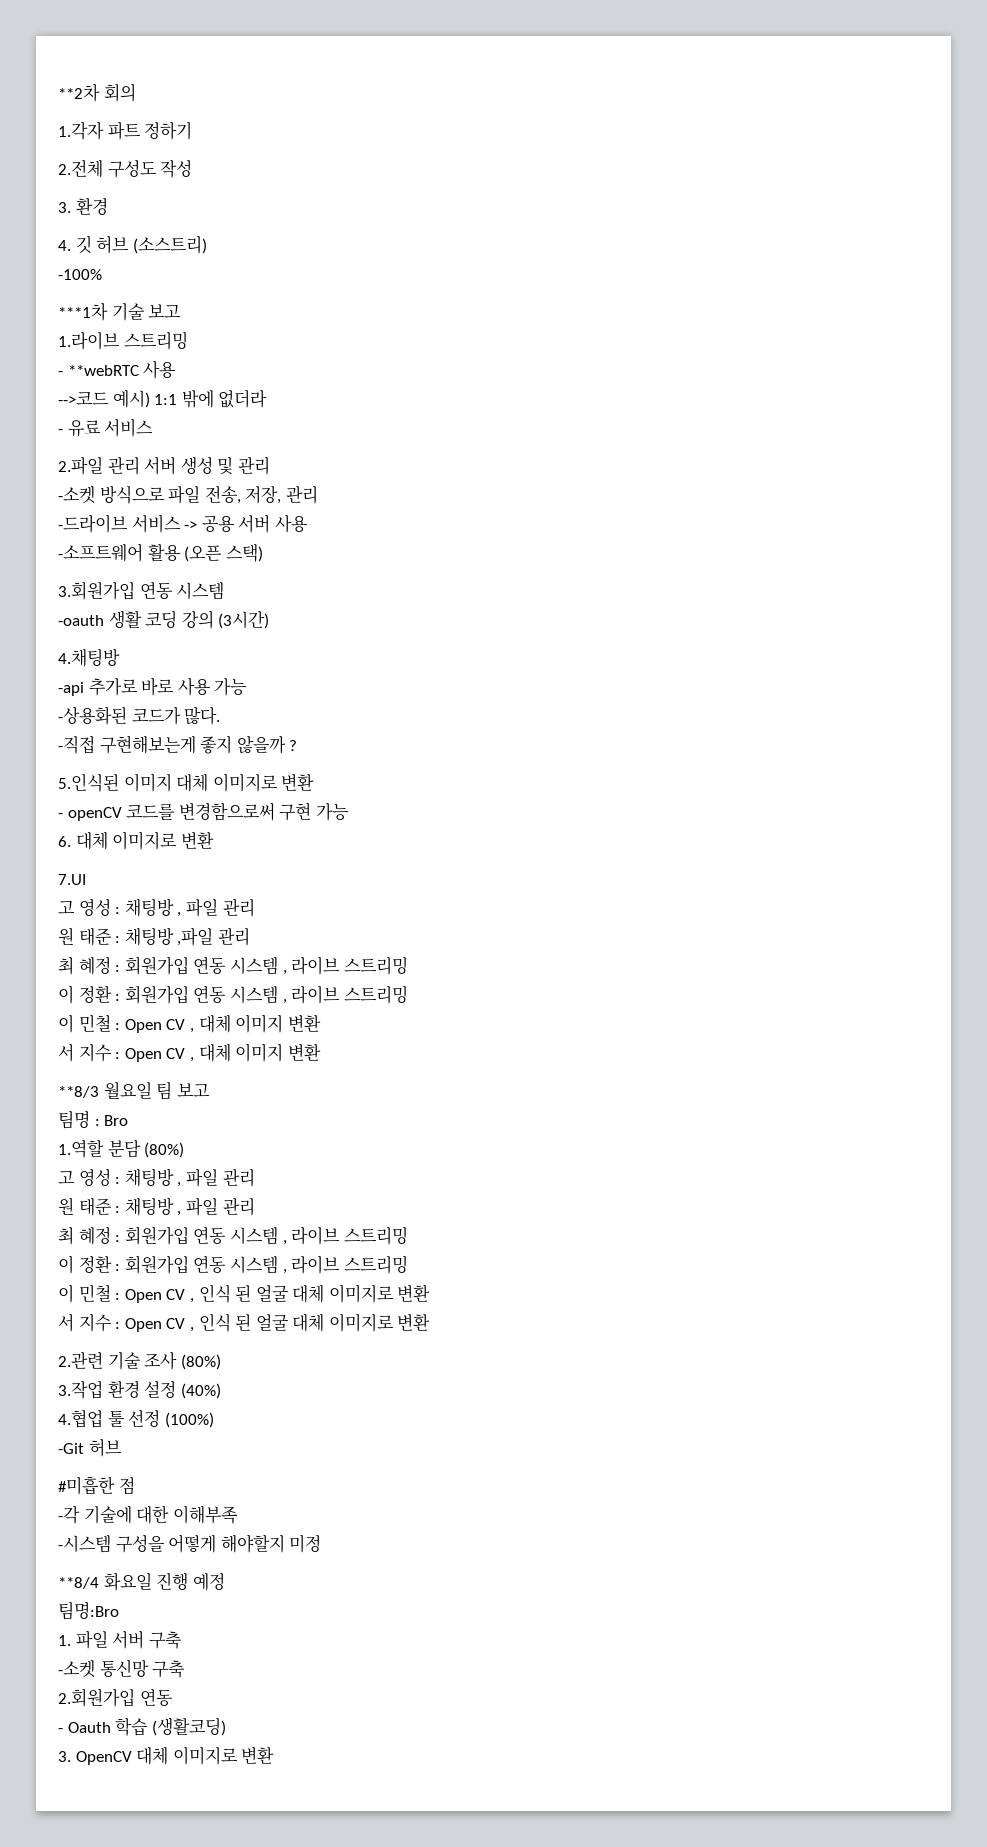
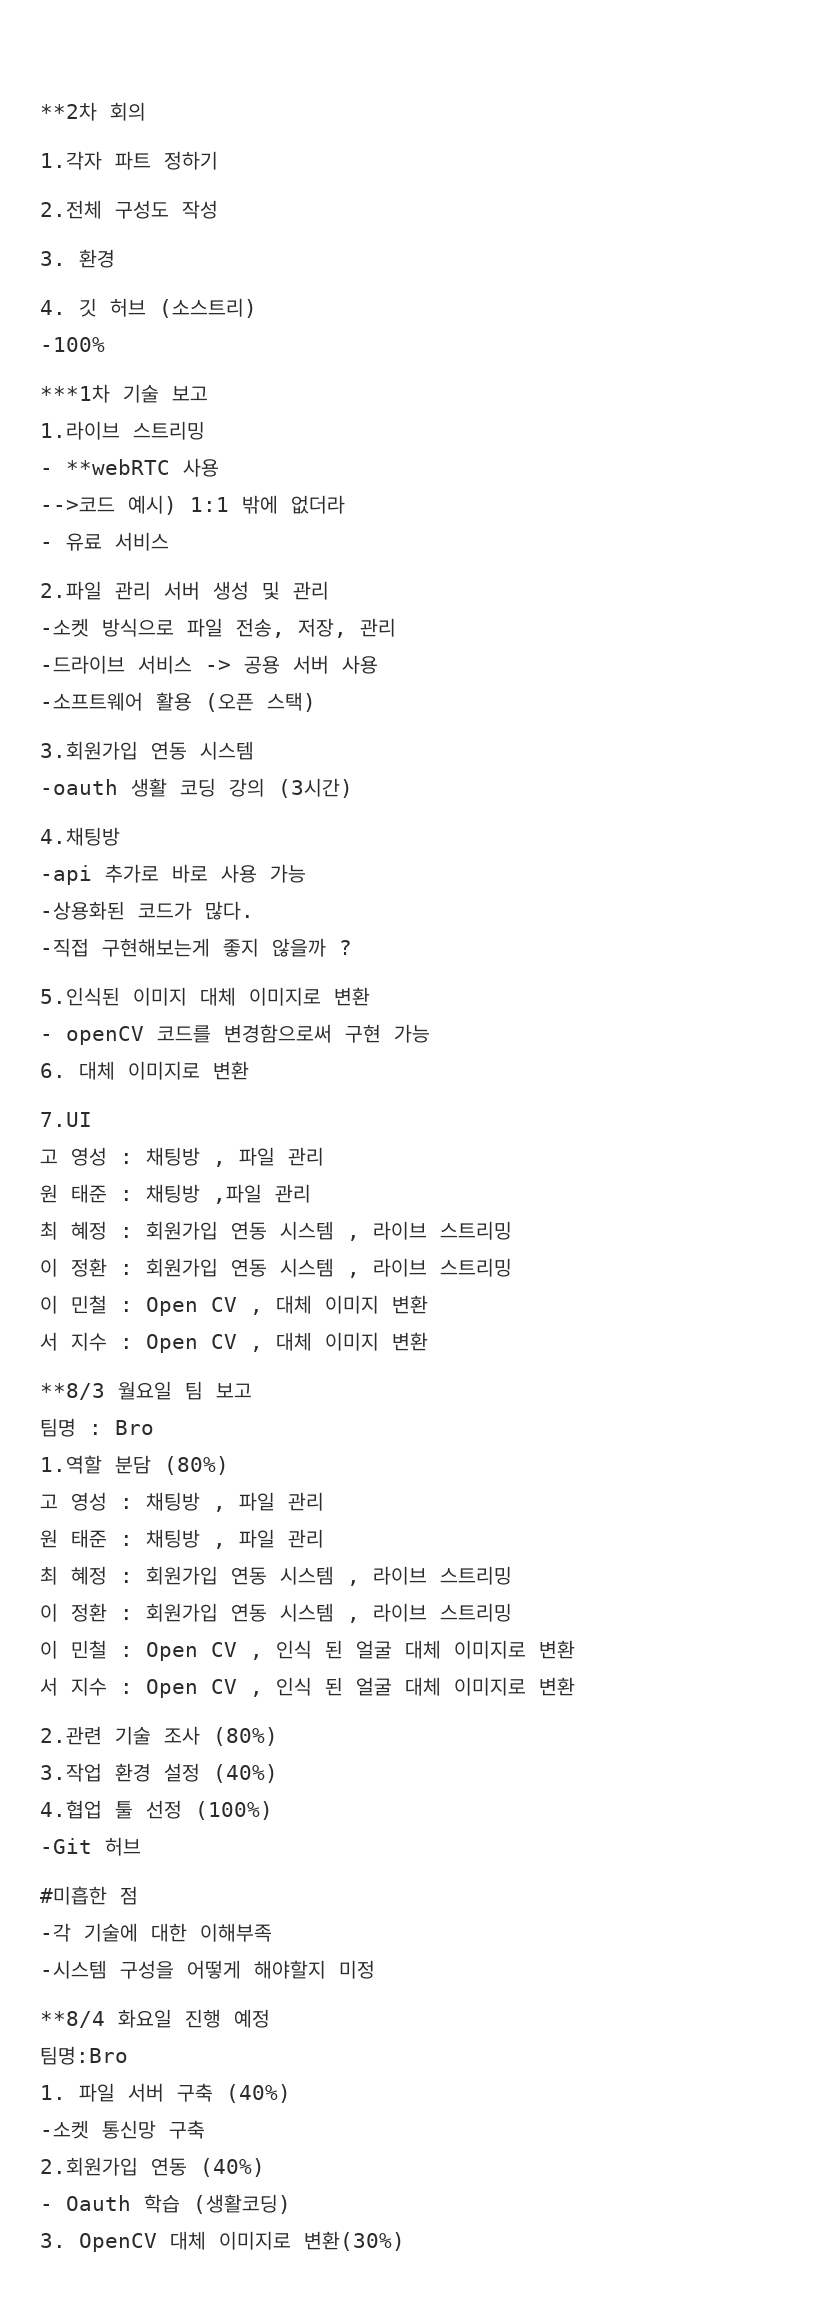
- 1. 파일 서버 구축
+ 1. 파일 서버 구축 (40%)
- 2.회원가입 연동
+ 2.회원가입 연동 (40%)
- 3. OpenCV 대체 이미지로 변환
+ 3. OpenCV 대체 이미지로 변환(30%)

